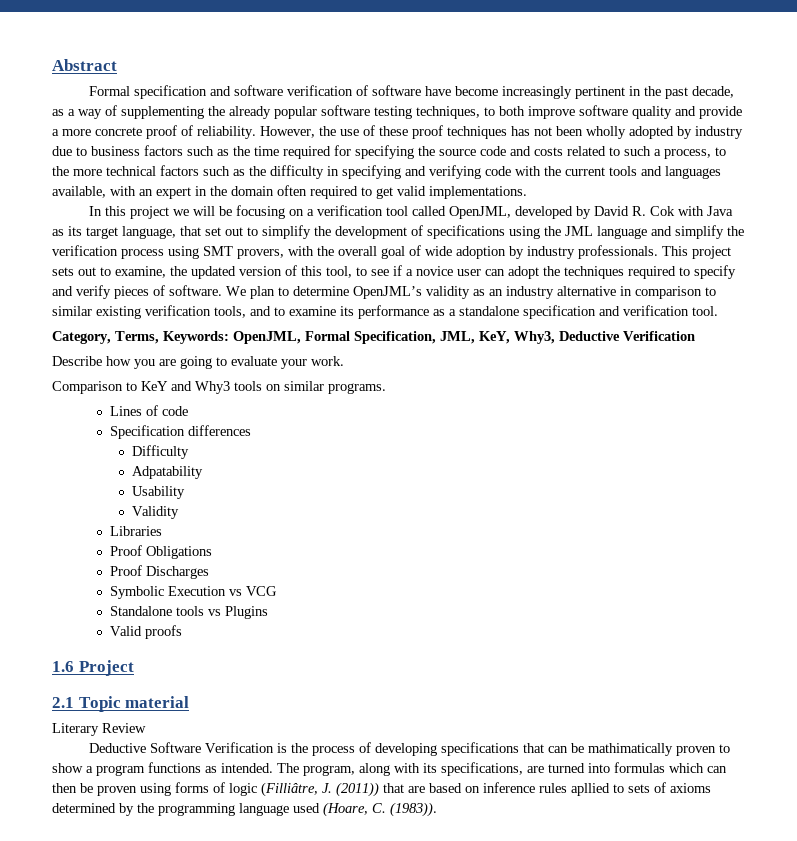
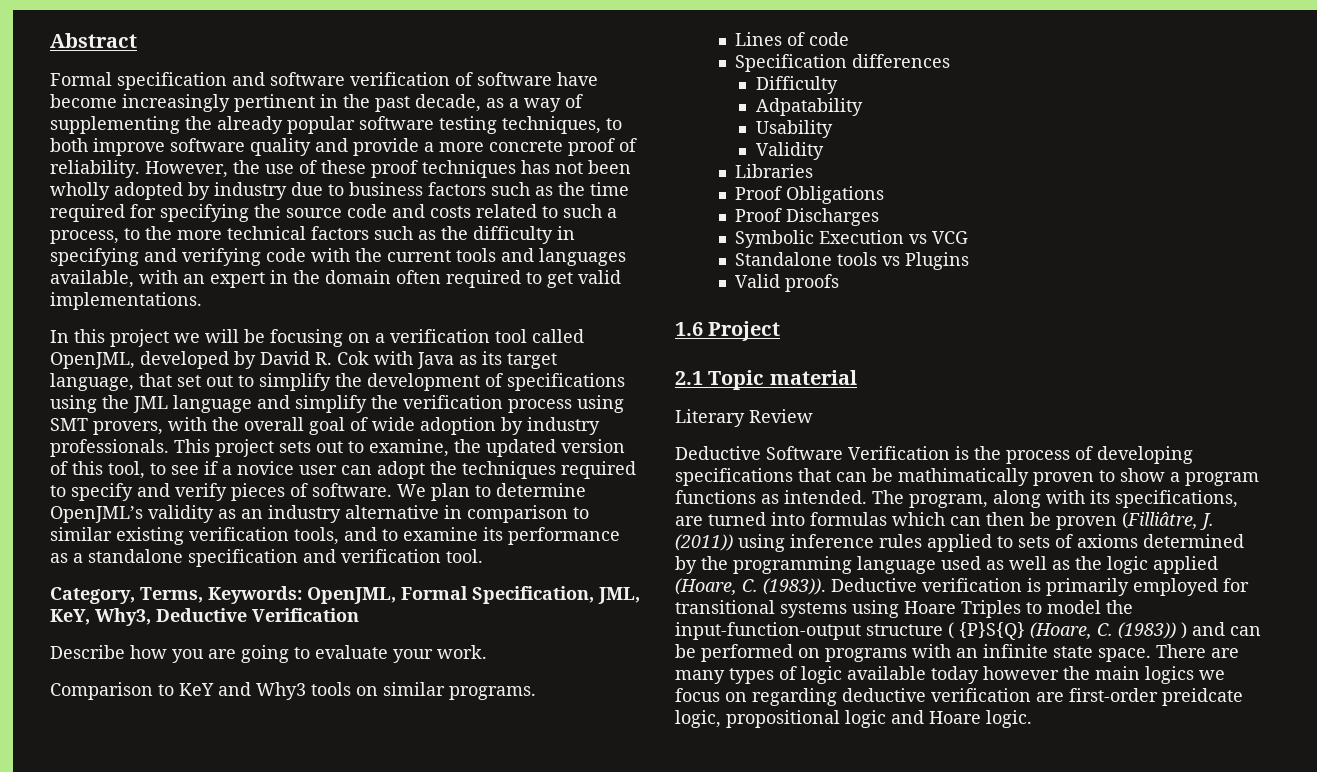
- The program, along with its specifications, are turned into formulas which can then be proven using forms of logic (Filliâtre, J. (2011)) that are based on inference rules apllied to sets of axioms determined by the programming language used (Hoare, C. (1983)).
+ The program, along with its specifications, are turned into formulas which can then be proven (Filliâtre, J. (2011)) using inference rules applied to sets of axioms determined by the programming language used as well as the logic applied (Hoare, C. (1983)). Deductive verification is primarily employed for transitional systems using Hoare Triples to model the input-function-output structure ( {P}S{Q} (Hoare, C. (1983)) ) and can be performed on programs with an infinite state space. There are many types of logic available today however the main logics we focus on regarding deductive verification are first-order preidcate logic, propositional logic and Hoare logic.

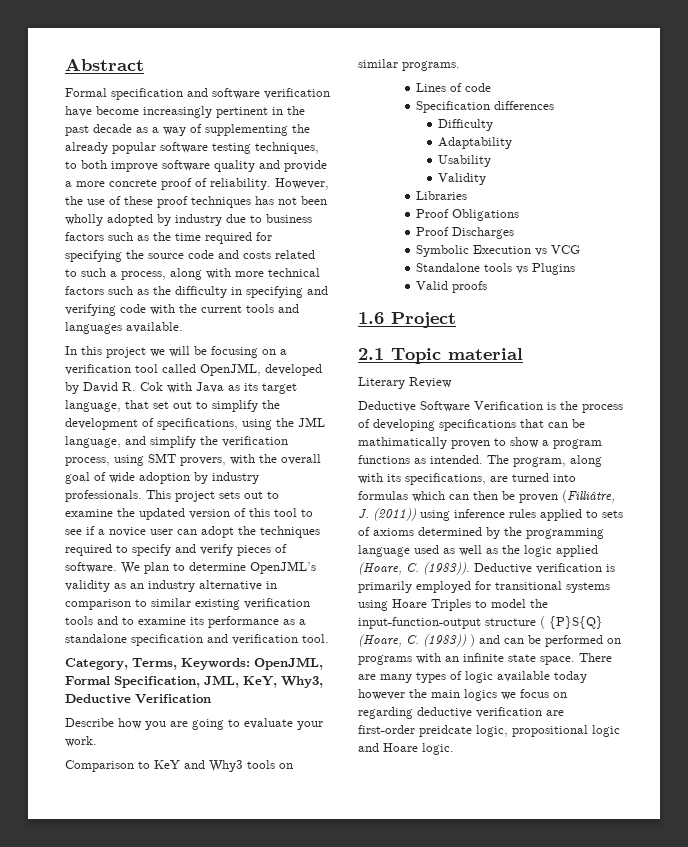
- Formal specification and software verification of software have become increasingly pertinent in the past decade, as a way of supplementing the already popular software testing techniques, to both improve software quality and provide a more concrete proof of reliability.
+ Formal specification and software verification have become increasingly pertinent in the past decade as a way of supplementing the already popular software testing techniques, to both improve software quality and provide a more concrete proof of reliability.
- However, the use of these proof techniques has not been wholly adopted by industry due to business factors such as the time required for specifying the source code and costs related to such a process, to the more technical factors such as the difficulty in specifying and verifying code with the current tools and languages available, with an expert in the domain often required to get valid implementations.
+ However, the use of these proof techniques has not been wholly adopted by industry due to business factors such as the time required for specifying the source code and costs related to such a process, along with more technical factors such as the difficulty in specifying and verifying code with the current tools and languages available.
- In this project we will be focusing on a verification tool called OpenJML, developed by David R. Cok with Java as its target language, that set out to simplify the development of specifications using the JML language and simplify the verification process using SMT provers, with the overall goal of wide adoption by industry professionals.
+ In this project we will be focusing on a verification tool called OpenJML, developed by David R. Cok with Java as its target language, that set out to simplify the development of specifications, using the JML language, and simplify the verification process, using SMT provers, with the overall goal of wide adoption by industry professionals.
- This project sets out to examine, the updated version of this tool, to see if a novice user can adopt the techniques required to specify and verify pieces of software.
+ This project sets out to examine the updated version of this tool to see if a novice user can adopt the techniques required to specify and verify pieces of software.
- We plan to determine OpenJML’s validity as an industry alternative in comparison to similar existing verification tools, and to examine its performance as a standalone specification and verification tool.
+ We plan to determine OpenJML’s validity as an industry alternative in comparison to similar existing verification tools and to examine its performance as a standalone specification and verification tool.
- Adpatability
+ Adaptability

